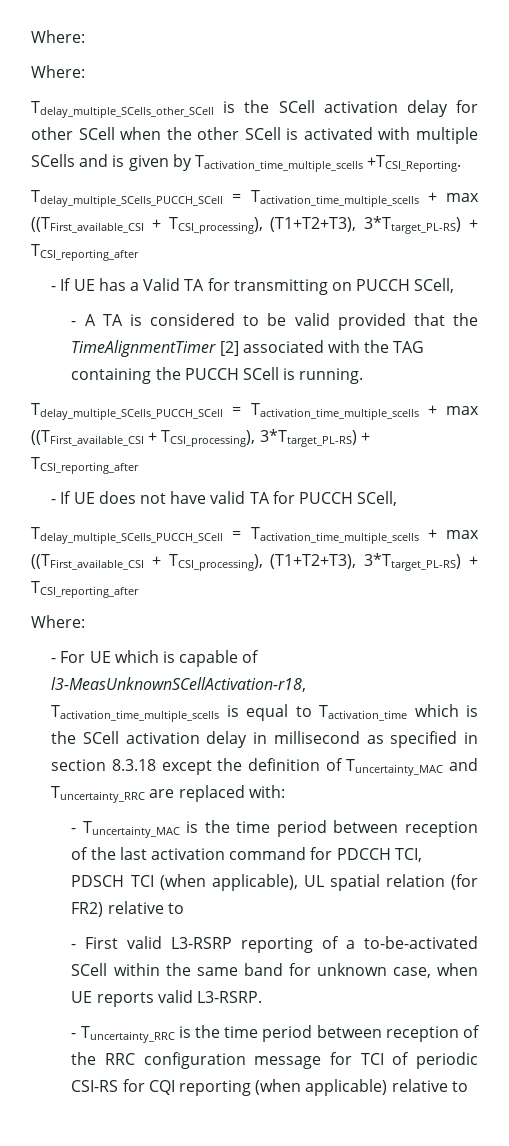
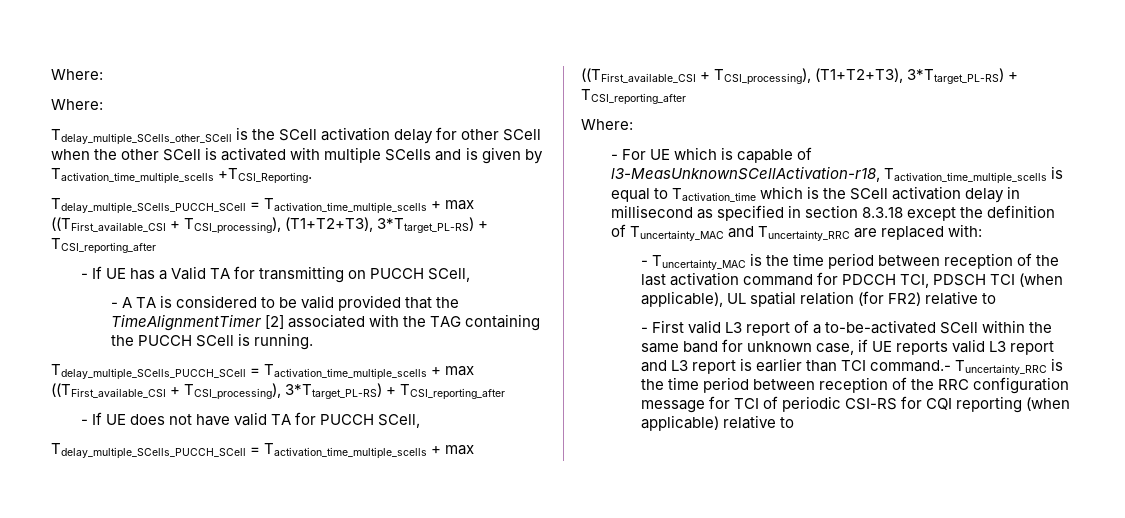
- - First valid L3-RSRP reporting of a to-be-activated SCell within the same band for unknown case, when UE reports valid L3-RSRP.
- - Tuncertainty_RRC is the time period between reception of the RRC configuration message for TCI of periodic CSI-RS for CQI reporting (when applicable) relative to
+ - First valid L3 report of a to-be-activated SCell within the same band for unknown case, if UE reports valid L3 report and L3 report is earlier than TCI command.- Tuncertainty_RRC is the time period between reception of the RRC configuration message for TCI of periodic CSI-RS for CQI reporting (when applicable) relative to

